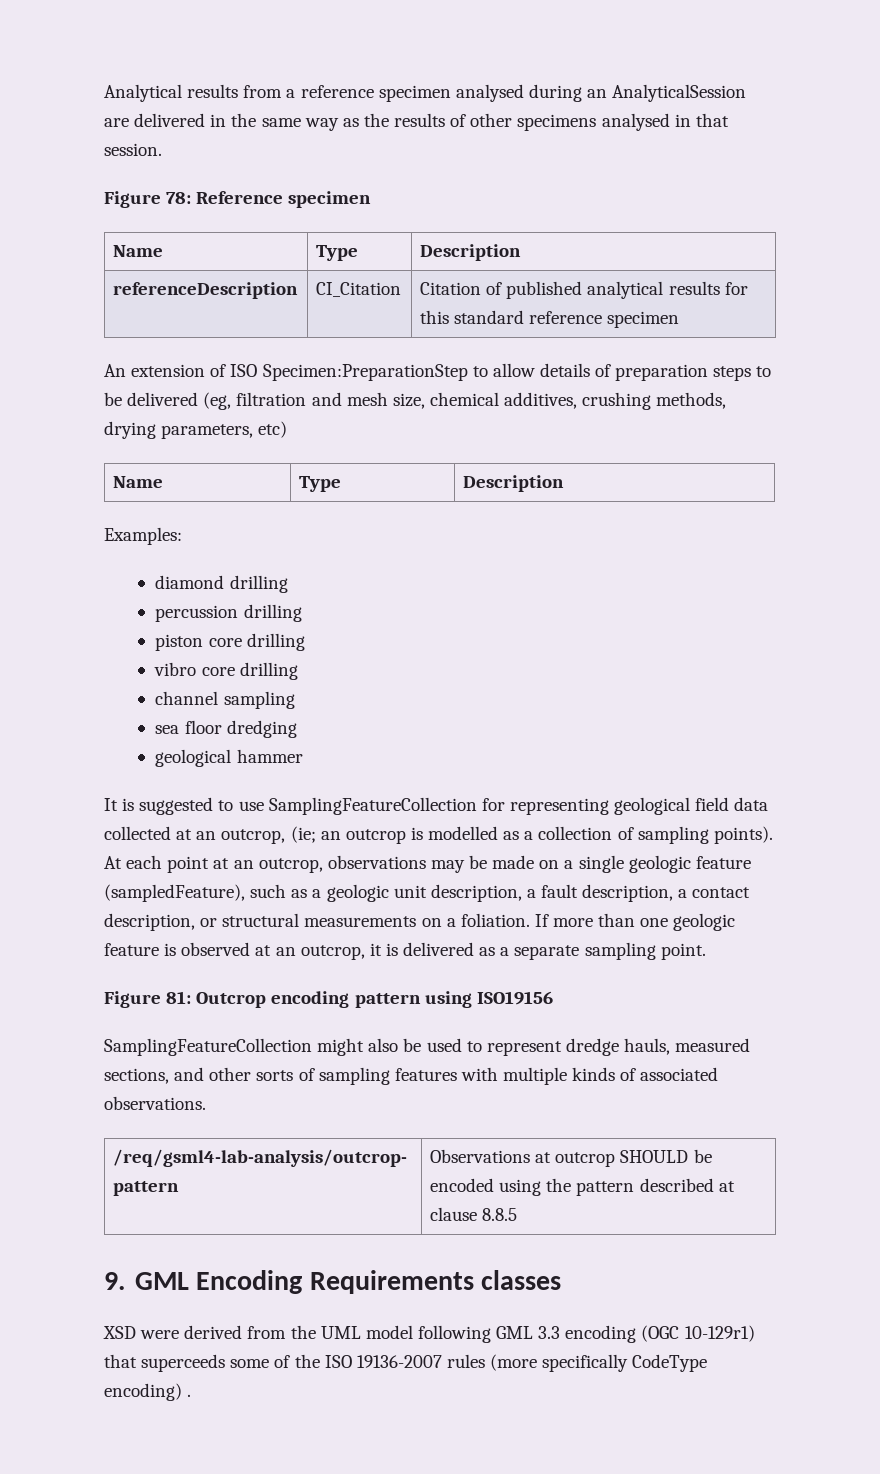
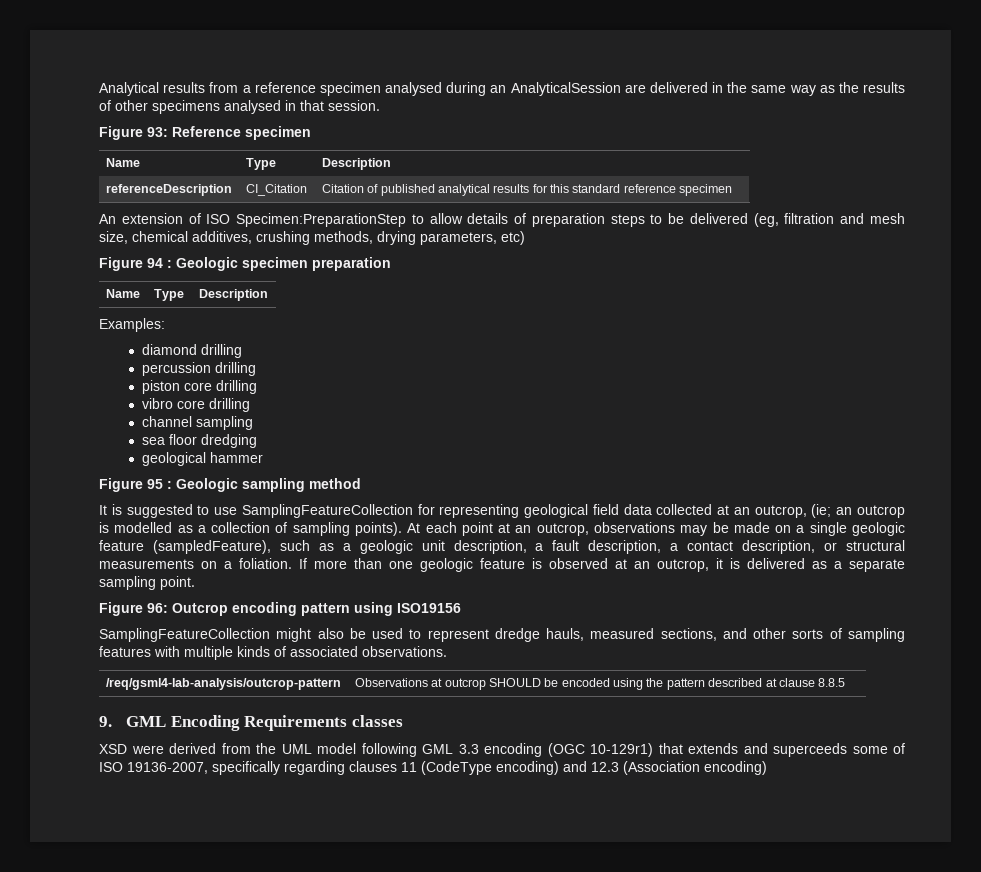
- Figure 78: Reference specimen
+ Figure 93: Reference specimen
+ Figure 94 : Geologic specimen preparation
+ Figure 95 : Geologic sampling method
- Figure 81: Outcrop encoding pattern using ISO19156
+ Figure 96: Outcrop encoding pattern using ISO19156
- XSD were derived from the UML model following GML 3.3 encoding (OGC 10-129r1) that superceeds some of the ISO 19136-2007 rules (more specifically CodeType encoding) .
+ XSD were derived from the UML model following GML 3.3 encoding (OGC 10-129r1) that extends and superceeds some of ISO 19136-2007, specifically regarding clauses 11 (CodeType encoding) and 12.3 (Association encoding)

